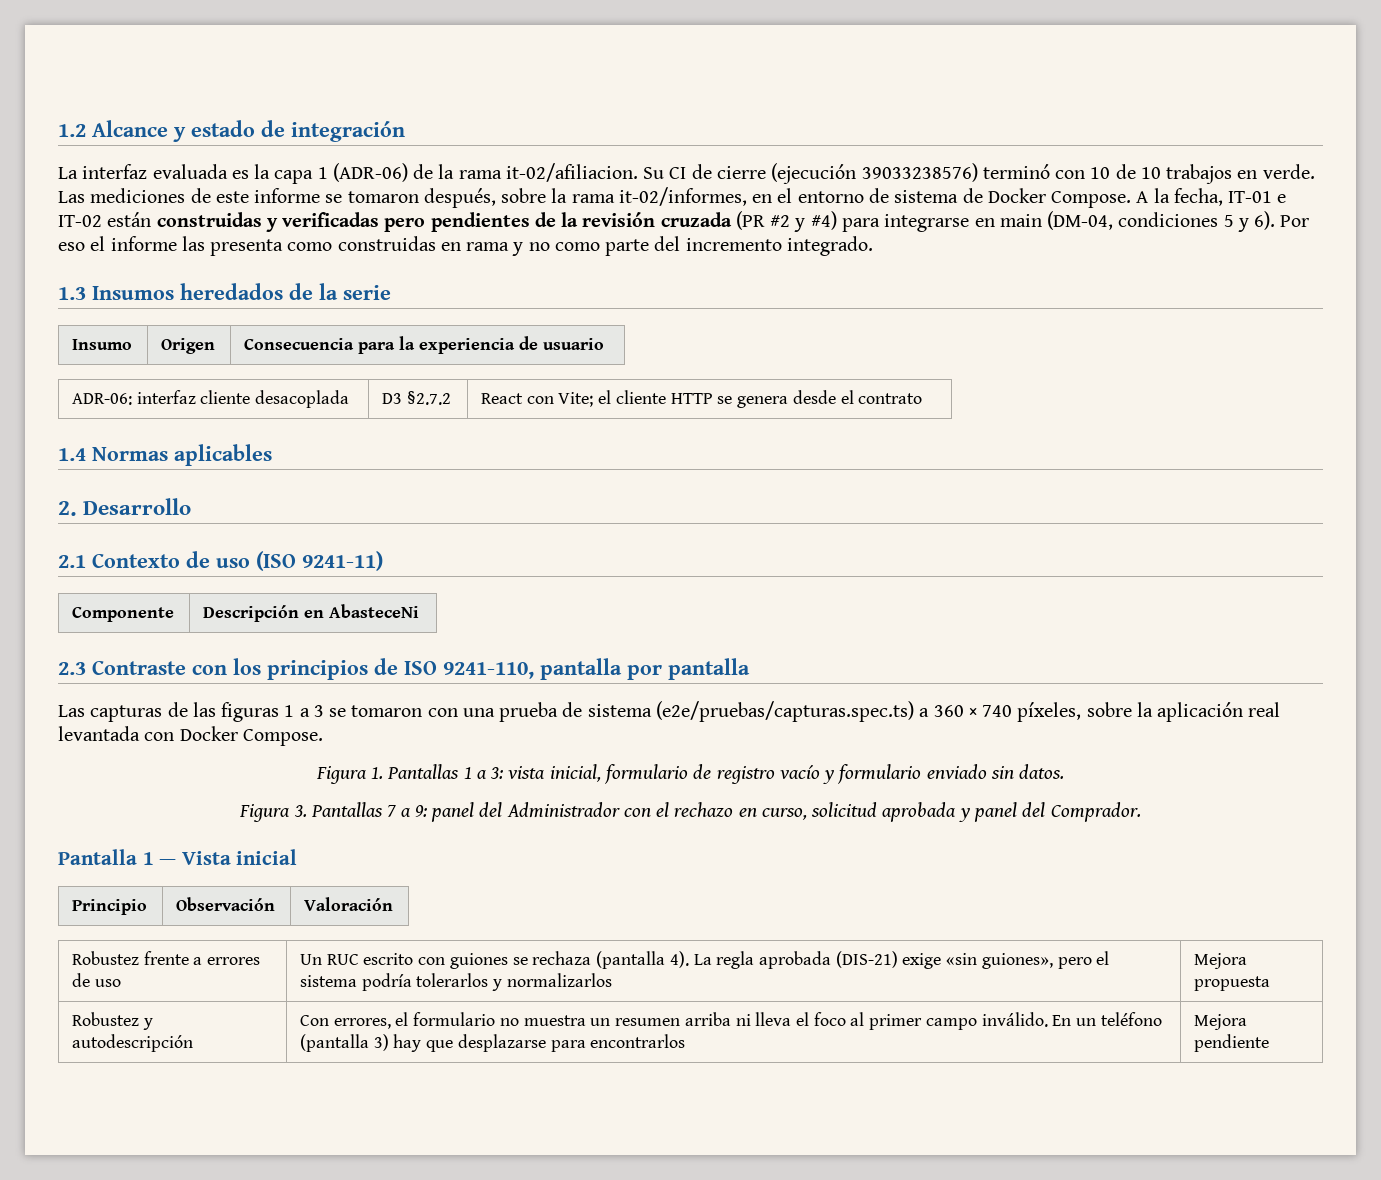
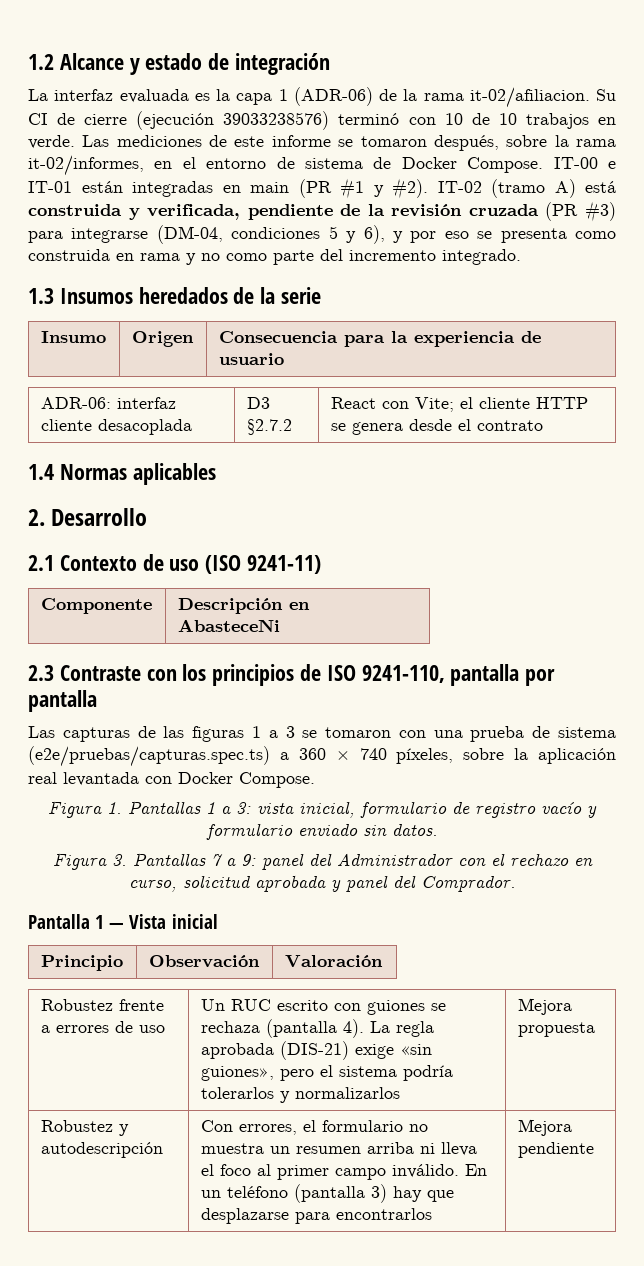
- A la fecha, IT-01 e IT-02 están construidas y verificadas pero pendientes de la revisión cruzada (PR #2 y #4) para integrarse en main (DM-04, condiciones 5 y 6). Por eso el informe las presenta como construidas en rama y no como parte del incremento integrado.
+ IT-00 e IT-01 están integradas en main (PR #1 y #2). IT-02 (tramo A) está construida y verificada, pendiente de la revisión cruzada (PR #3) para integrarse (DM-04, condiciones 5 y 6), y por eso se presenta como construida en rama y no como parte del incremento integrado.

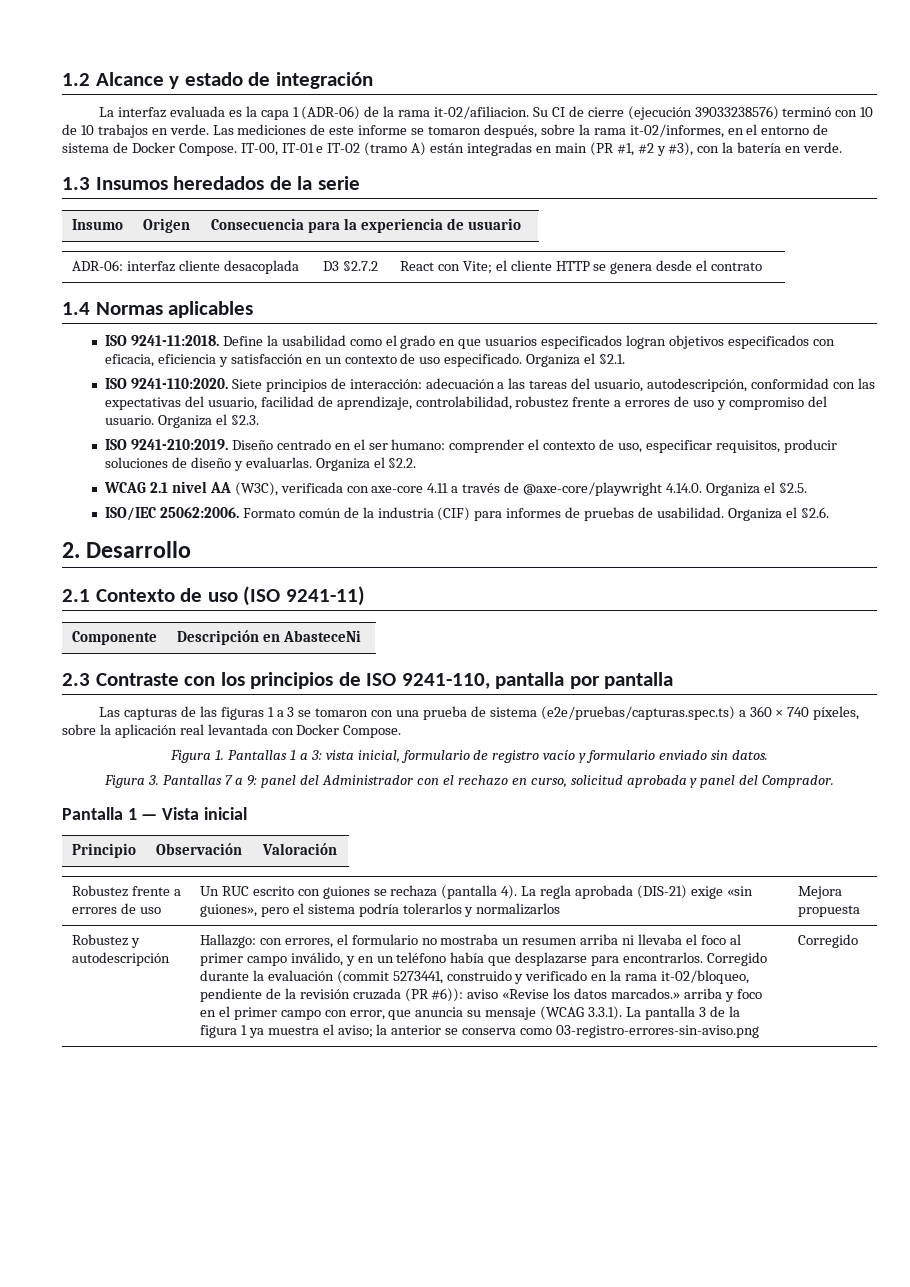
- IT-00 e IT-01 están integradas en main (PR #1 y #2). IT-02 (tramo A) está construida y verificada, pendiente de la revisión cruzada (PR #3) para integrarse (DM-04, condiciones 5 y 6), y por eso se presenta como construida en rama y no como parte del incremento integrado.
+ IT-00, IT-01 e IT-02 (tramo A) están integradas en main (PR #1, #2 y #3), con la batería en verde.
+ ISO 9241-11:2018. Define la usabilidad como el grado en que usuarios especificados logran objetivos especificados con eficacia, eficiencia y satisfacción en un contexto de uso especificado. Organiza el §2.1.
+ ISO 9241-110:2020. Siete principios de interacción: adecuación a las tareas del usuario, autodescripción, conformidad con las expectativas del usuario, facilidad de aprendizaje, controlabilidad, robustez frente a errores de uso y compromiso del usuario. Organiza el §2.3.
+ ISO 9241-210:2019. Diseño centrado en el ser humano: comprender el contexto de uso, especificar requisitos, producir soluciones de diseño y evaluarlas. Organiza el §2.2.
+ WCAG 2.1 nivel AA (W3C), verificada con axe-core 4.11 a través de @axe-core/playwright 4.14.0. Organiza el §2.5.
+ ISO/IEC 25062:2006. Formato común de la industria (CIF) para informes de pruebas de usabilidad. Organiza el §2.6.
- Con errores, el formulario no muestra un resumen arriba ni lleva el foco al primer campo inválido. En un teléfono (pantalla 3) hay que desplazarse para encontrarlos | Mejora pendiente
+ Hallazgo: con errores, el formulario no mostraba un resumen arriba ni llevaba el foco al primer campo inválido, y en un teléfono había que desplazarse para encontrarlos. Corregido durante la evaluación (commit 5273441, construido y verificado en la rama it-02/bloqueo, pendiente de la revisión cruzada (PR #6)): aviso «Revise los datos marcados.» arriba y foco en el primer campo con error, que anuncia su mensaje (WCAG 3.3.1). La pantalla 3 de la figura 1 ya muestra el aviso; la anterior se conserva como 03-registro-errores-sin-aviso.png | Corregido

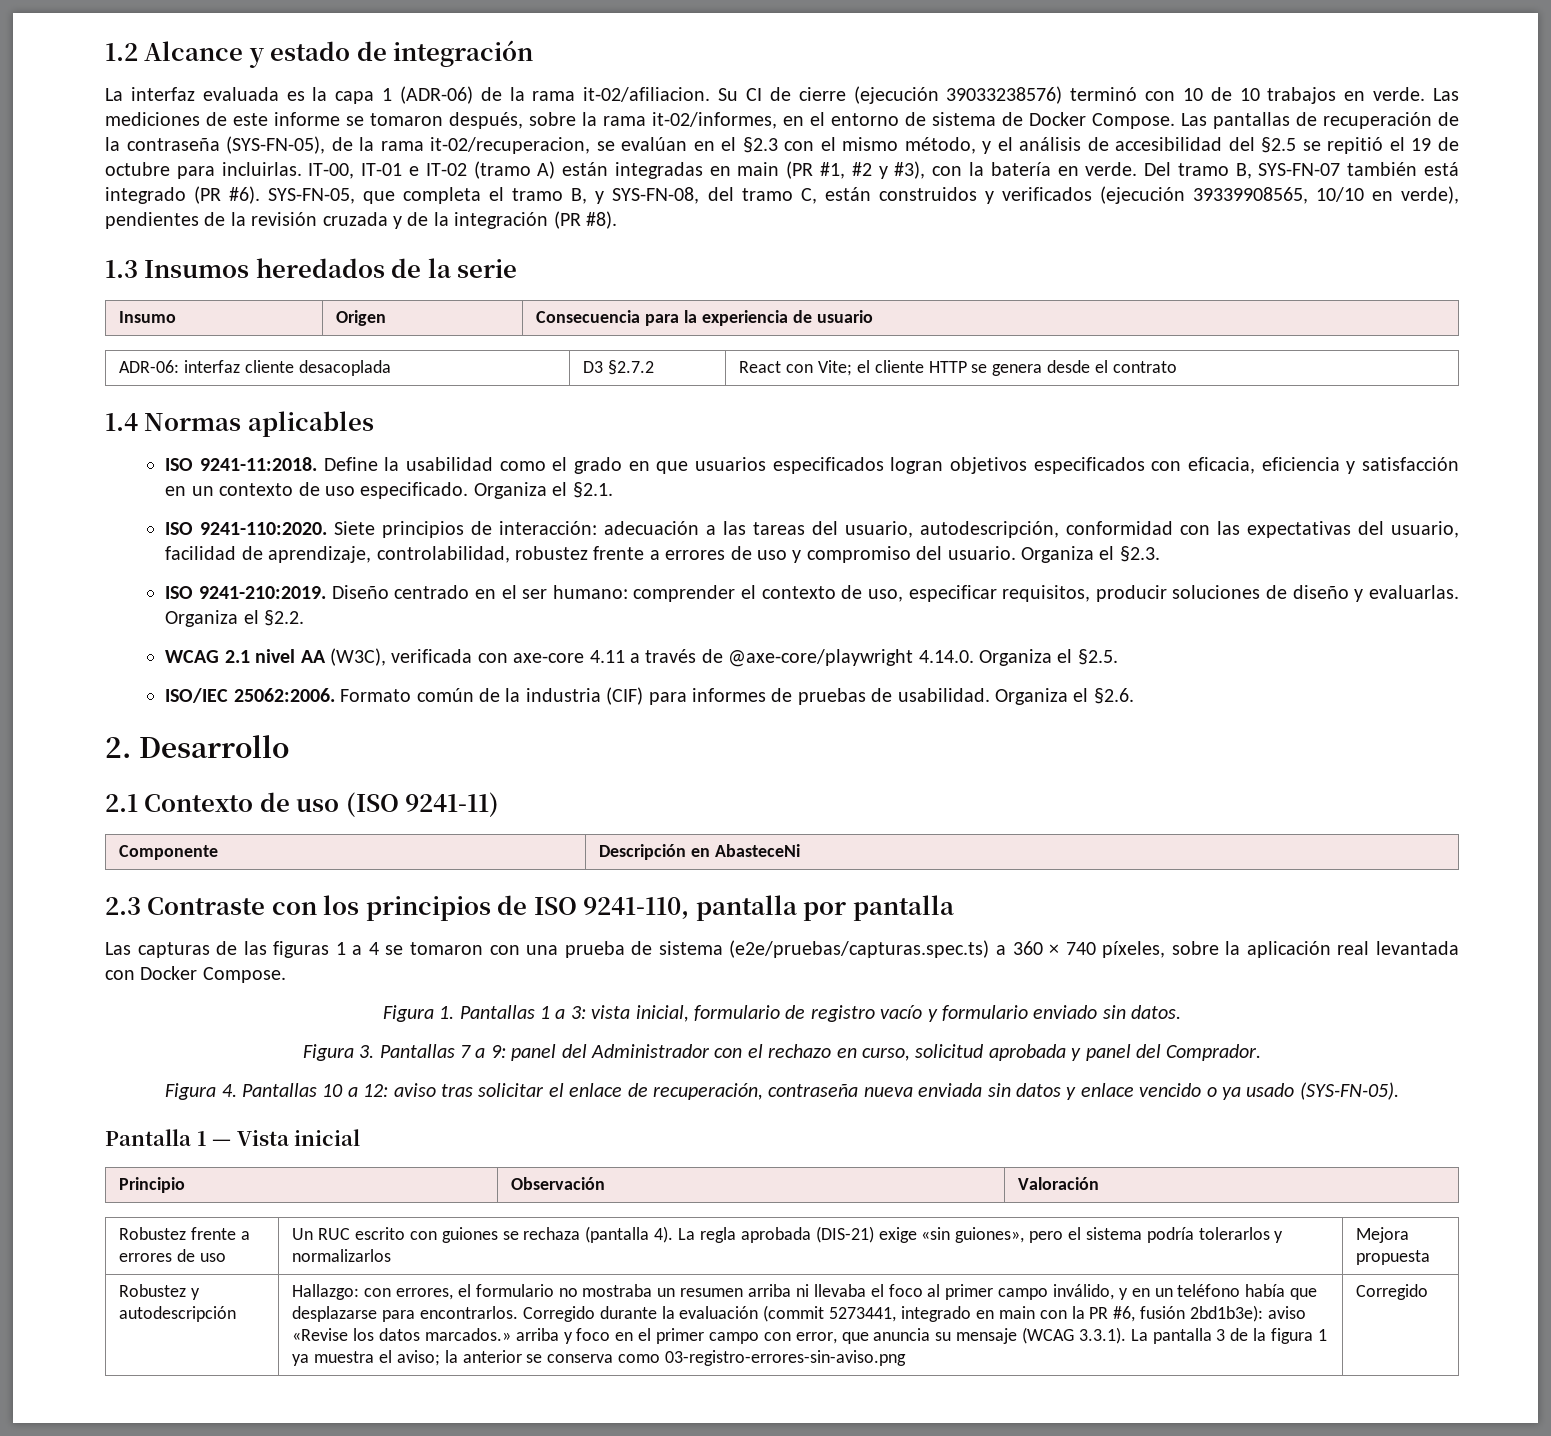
+ Las pantallas de recuperación de la contraseña (SYS-FN-05), de la rama it-02/recuperacion, se evalúan en el §2.3 con el mismo método, y el análisis de accesibilidad del §2.5 se repitió el 19 de octubre para incluirlas.
+ Del tramo B, SYS-FN-07 también está integrado (PR #6). SYS-FN-05, que completa el tramo B, y SYS-FN-08, del tramo C, están construidos y verificados (ejecución 39339908565, 10/10 en verde), pendientes de la revisión cruzada y de la integración (PR #8).
- Las capturas de las figuras 1 a 3 se tomaron con una prueba de sistema (e2e/pruebas/capturas.spec.ts) a 360 × 740 píxeles, sobre la aplicación real levantada con Docker Compose.
+ Las capturas de las figuras 1 a 4 se tomaron con una prueba de sistema (e2e/pruebas/capturas.spec.ts) a 360 × 740 píxeles, sobre la aplicación real levantada con Docker Compose.
+ Figura 4. Pantallas 10 a 12: aviso tras solicitar el enlace de recuperación, contraseña nueva enviada sin datos y enlace vencido o ya usado (SYS-FN-05).
- Corregido durante la evaluación (commit 5273441, construido y verificado en la rama it-02/bloqueo, pendiente de la revisión cruzada (PR #6)): aviso «Revise los datos marcados.» arriba y foco en el primer campo con error, que anuncia su mensaje (WCAG 3.3.1). La pantalla 3 de la figura 1 ya muestra el aviso; la anterior se conserva como 03-registro-errores-sin-aviso.png
+ Corregido durante la evaluación (commit 5273441, integrado en main con la PR #6, fusión 2bd1b3e): aviso «Revise los datos marcados.» arriba y foco en el primer campo con error, que anuncia su mensaje (WCAG 3.3.1). La pantalla 3 de la figura 1 ya muestra el aviso; la anterior se conserva como 03-registro-errores-sin-aviso.png

